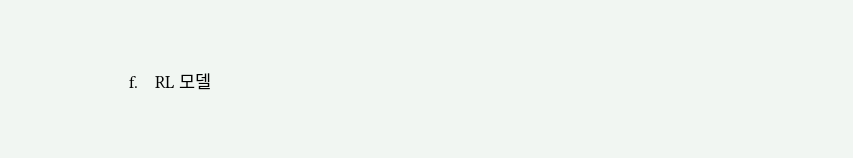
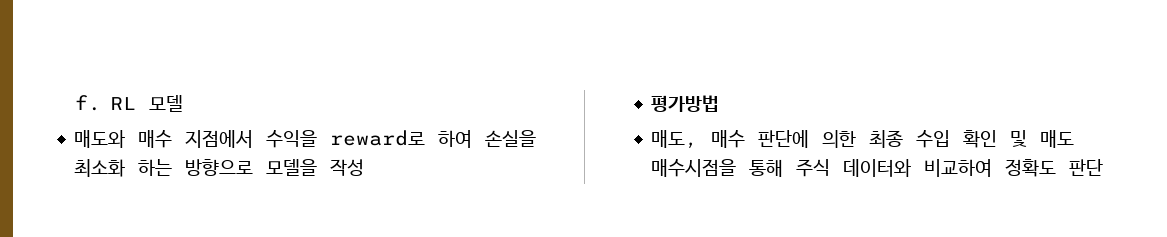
+ 매도와 매수 지점에서 수익을 reward로 하여 손실을 최소화 하는 방향으로 모델을 작성
+ 평가방법
+ 매도, 매수 판단에 의한 최종 수입 확인 및 매도 매수시점을 통해 주식 데이터와 비교하여 정확도 판단

